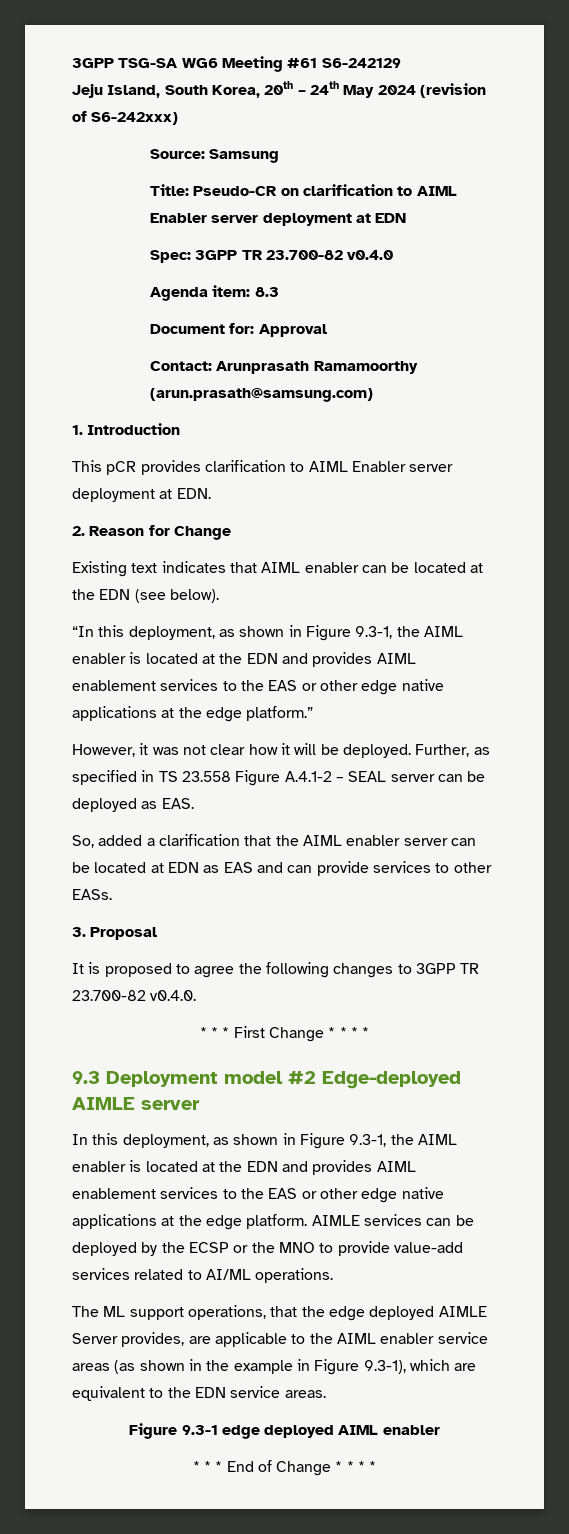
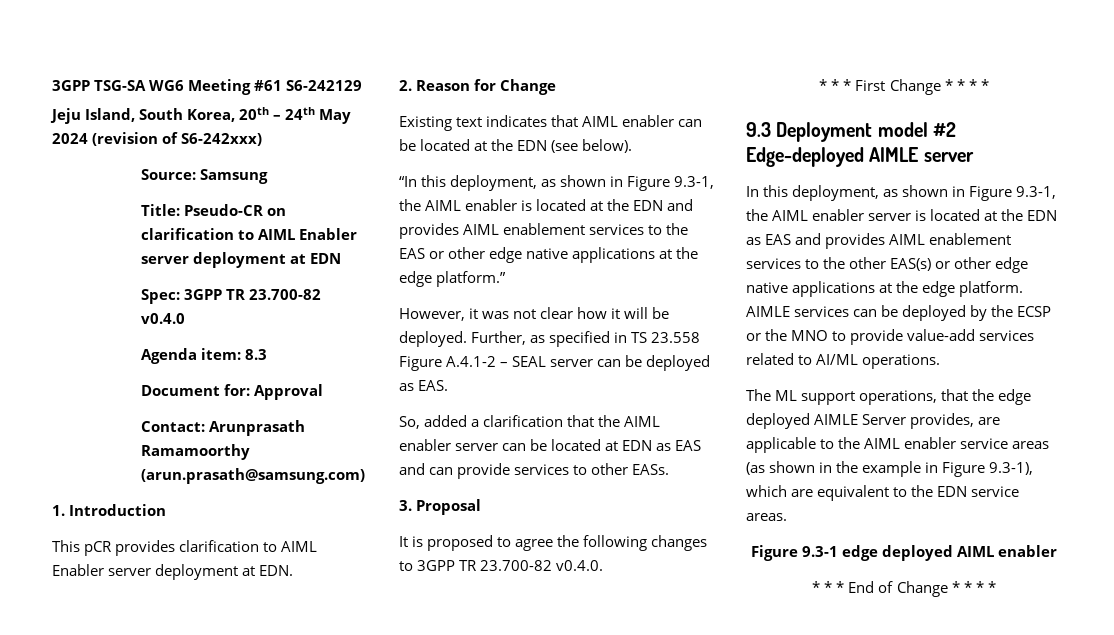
- In this deployment, as shown in Figure 9.3-1, the AIML enabler is located at the EDN and provides AIML enablement services to the EAS or other edge native applications at the edge platform.
+ In this deployment, as shown in Figure 9.3-1, the AIML enabler server is located at the EDN as EAS and provides AIML enablement services to the other EAS(s) or other edge native applications at the edge platform.

